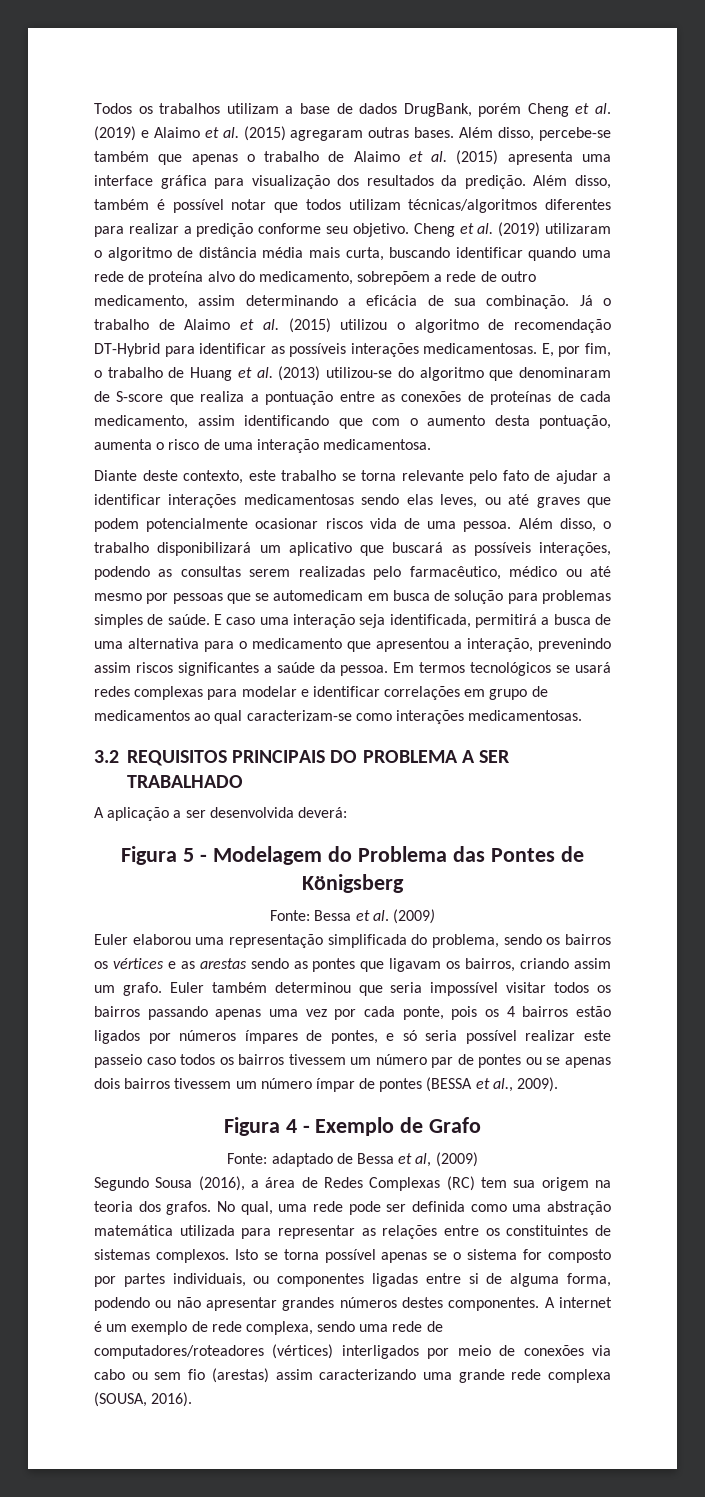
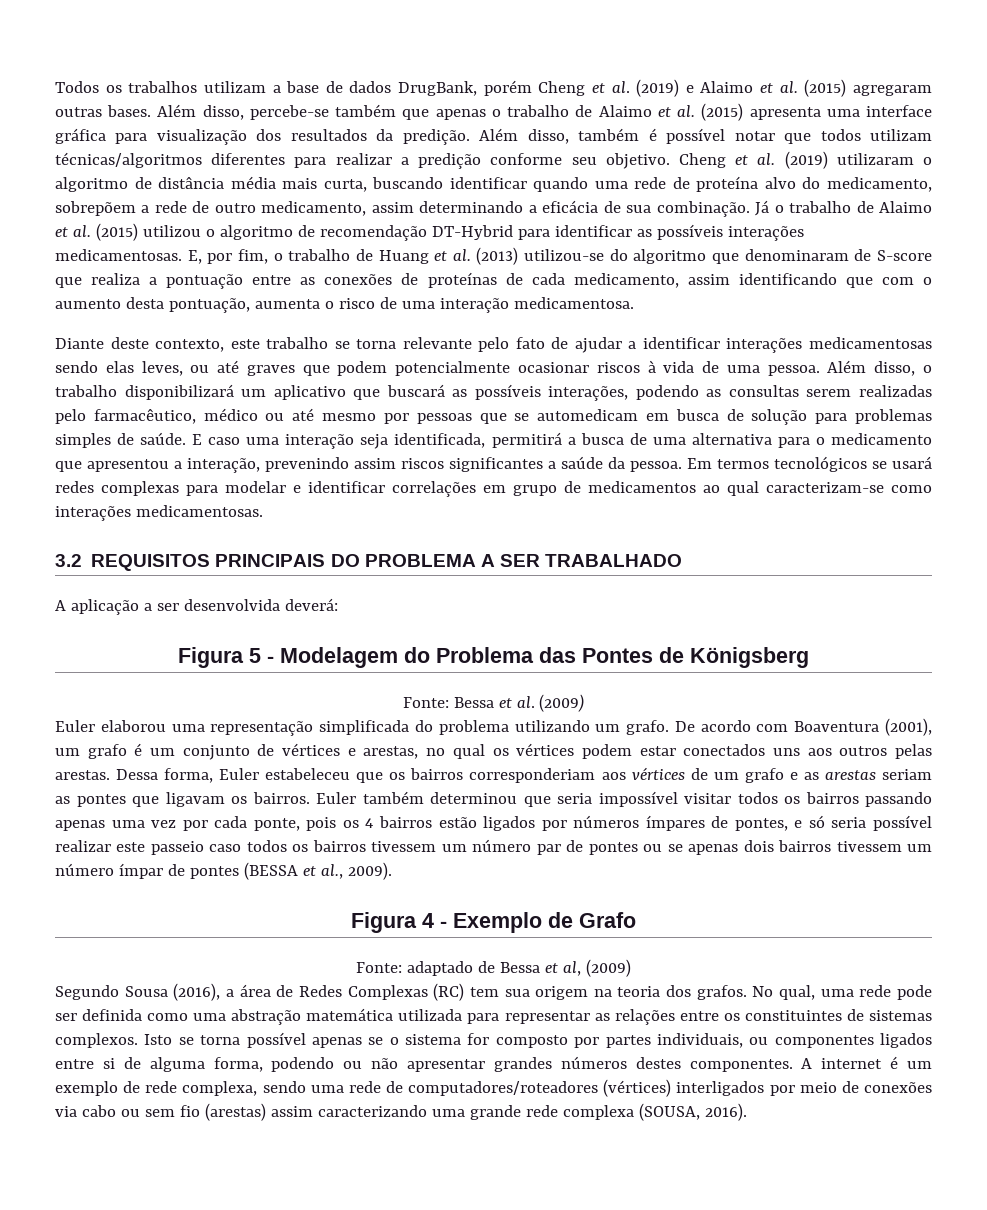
- Diante deste contexto, este trabalho se torna relevante pelo fato de ajudar a identificar interações medicamentosas sendo elas leves, ou até graves que podem potencialmente ocasionar riscos vida de uma pessoa.
+ Diante deste contexto, este trabalho se torna relevante pelo fato de ajudar a identificar interações medicamentosas sendo elas leves, ou até graves que podem potencialmente ocasionar riscos à vida de uma pessoa.
- Euler elaborou uma representação simplificada do problema, sendo os bairros os vértices e as arestas sendo as pontes que ligavam os bairros, criando assim um grafo.
+ Euler elaborou uma representação simplificada do problema utilizando um grafo. De acordo com Boaventura (2001), um grafo é um conjunto de vértices e arestas, no qual os vértices podem estar conectados uns aos outros pelas arestas. Dessa forma, Euler estabeleceu que os bairros corresponderiam aos vértices de um grafo e as arestas seriam as pontes que ligavam os bairros.
- Isto se torna possível apenas se o sistema for composto por partes individuais, ou componentes ligadas entre si de alguma forma, podendo ou não apresentar grandes números destes componentes.
+ Isto se torna possível apenas se o sistema for composto por partes individuais, ou componentes ligados entre si de alguma forma, podendo ou não apresentar grandes números destes componentes.

